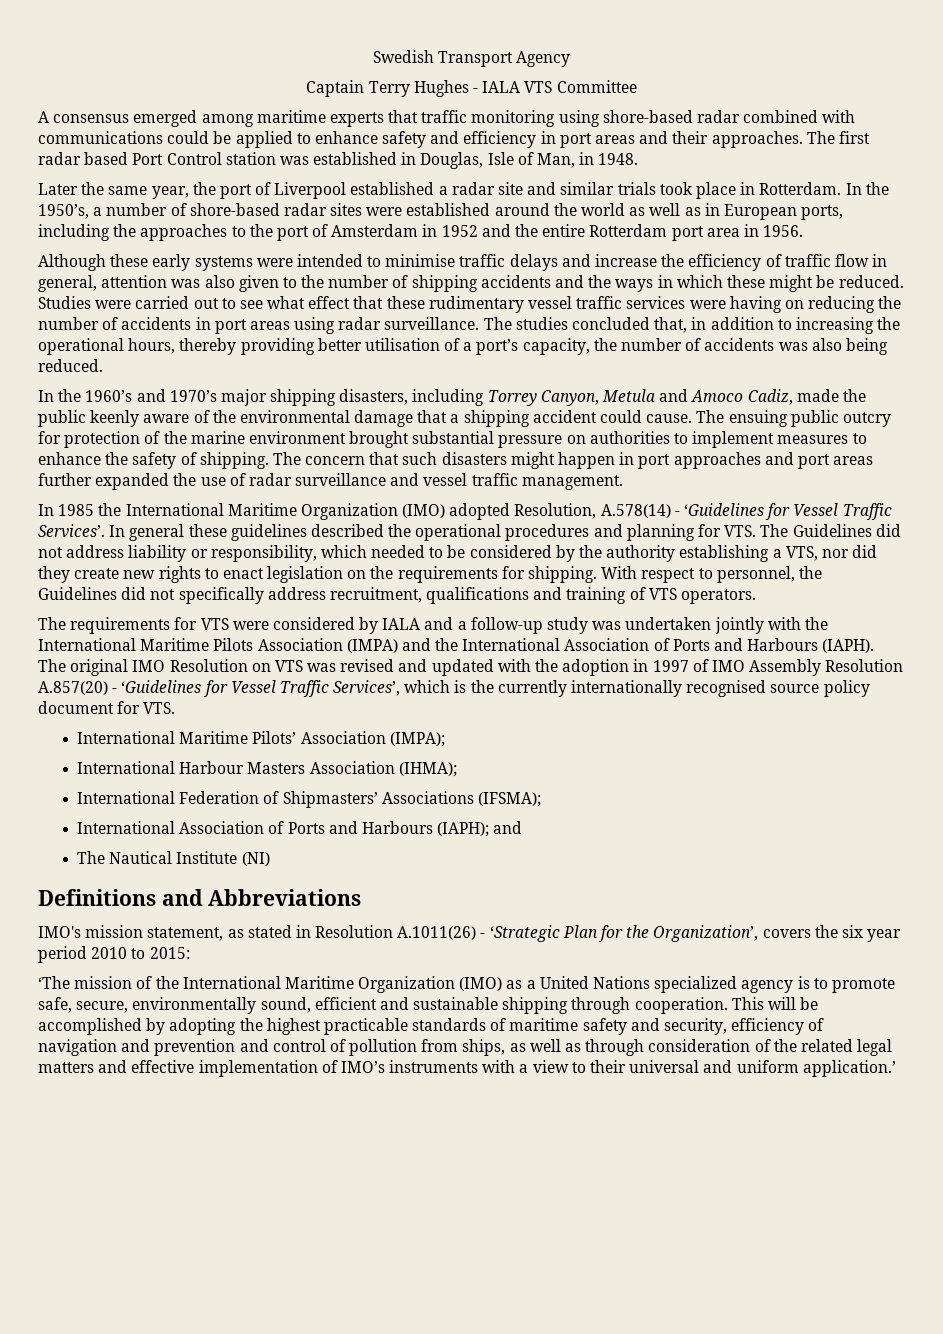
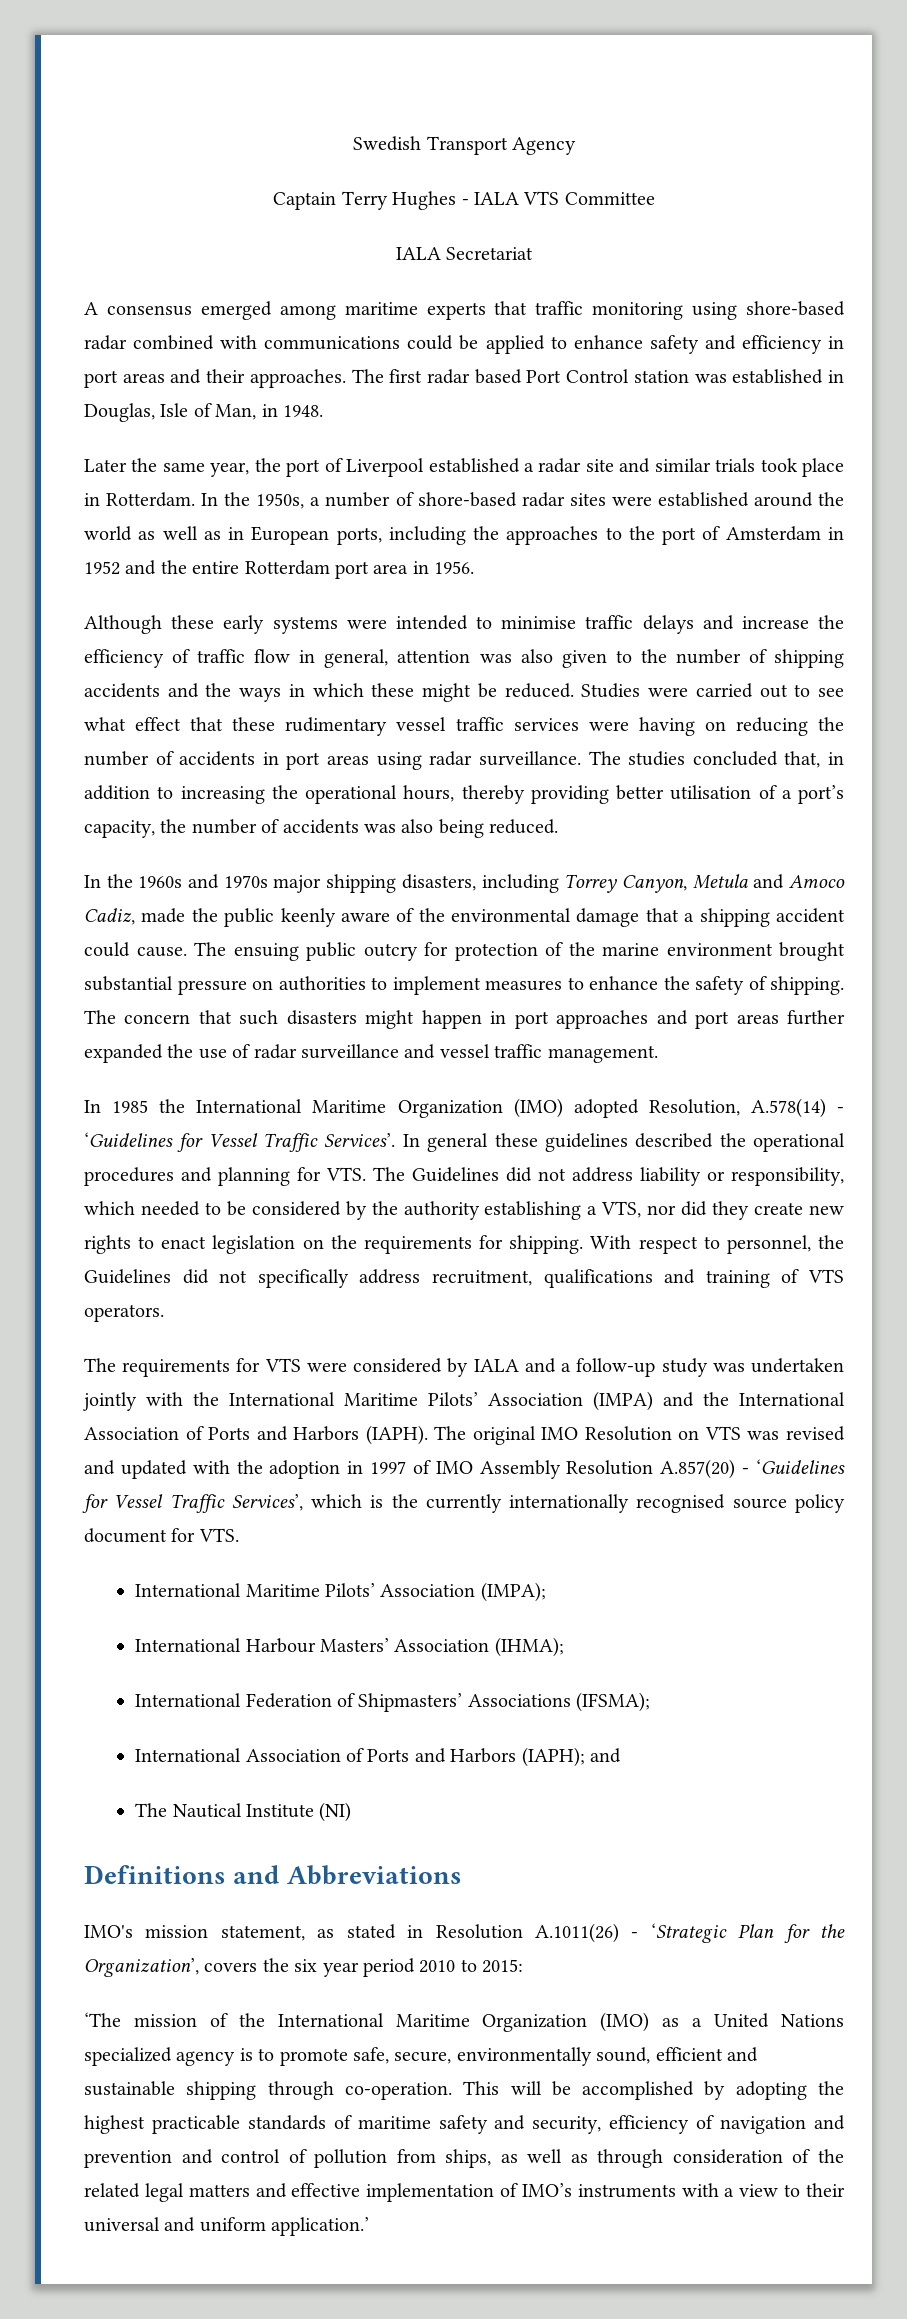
+ IALA Secretariat
- In the 1950’s, a number of shore-based radar sites were established around the world as well as in European ports, including the approaches to the port of Amsterdam in 1952 and the entire Rotterdam port area in 1956.
+ In the 1950s, a number of shore-based radar sites were established around the world as well as in European ports, including the approaches to the port of Amsterdam in 1952 and the entire Rotterdam port area in 1956.
- In the 1960’s and 1970’s major shipping disasters, including Torrey Canyon, Metula and Amoco Cadiz, made the public keenly aware of the environmental damage that a shipping accident could cause.
+ In the 1960s and 1970s major shipping disasters, including Torrey Canyon, Metula and Amoco Cadiz, made the public keenly aware of the environmental damage that a shipping accident could cause.
- The requirements for VTS were considered by IALA and a follow-up study was undertaken jointly with the International Maritime Pilots Association (IMPA) and the International Association of Ports and Harbours (IAPH).
+ The requirements for VTS were considered by IALA and a follow-up study was undertaken jointly with the International Maritime Pilots’ Association (IMPA) and the International Association of Ports and Harbors (IAPH).
- International Harbour Masters Association (IHMA);
+ International Harbour Masters’ Association (IHMA);
- International Association of Ports and Harbours (IAPH); and
+ International Association of Ports and Harbors (IAPH); and
- ‘The mission of the International Maritime Organization (IMO) as a United Nations specialized agency is to promote safe, secure, environmentally sound, efficient and sustainable shipping through cooperation.
+ ‘The mission of the International Maritime Organization (IMO) as a United Nations specialized agency is to promote safe, secure, environmentally sound, efficient and sustainable shipping through co-operation.

